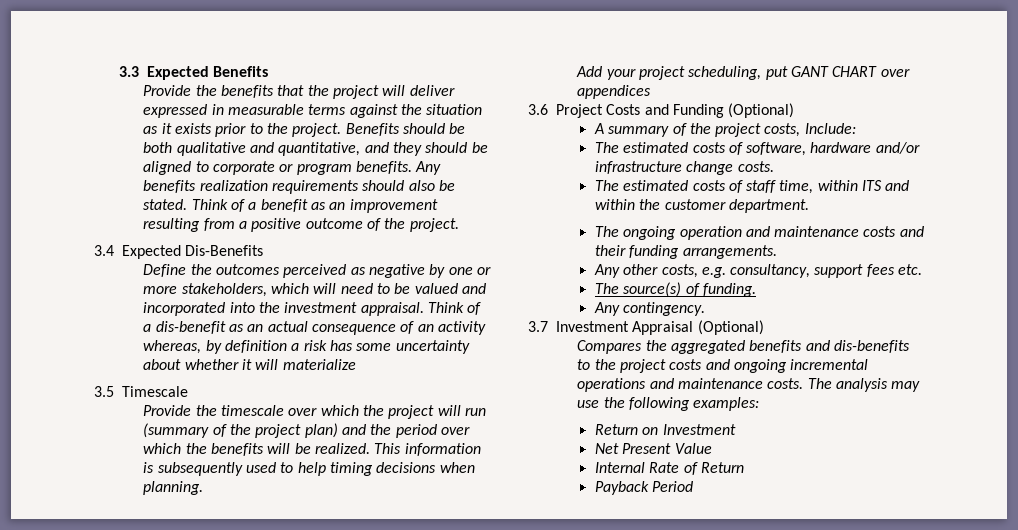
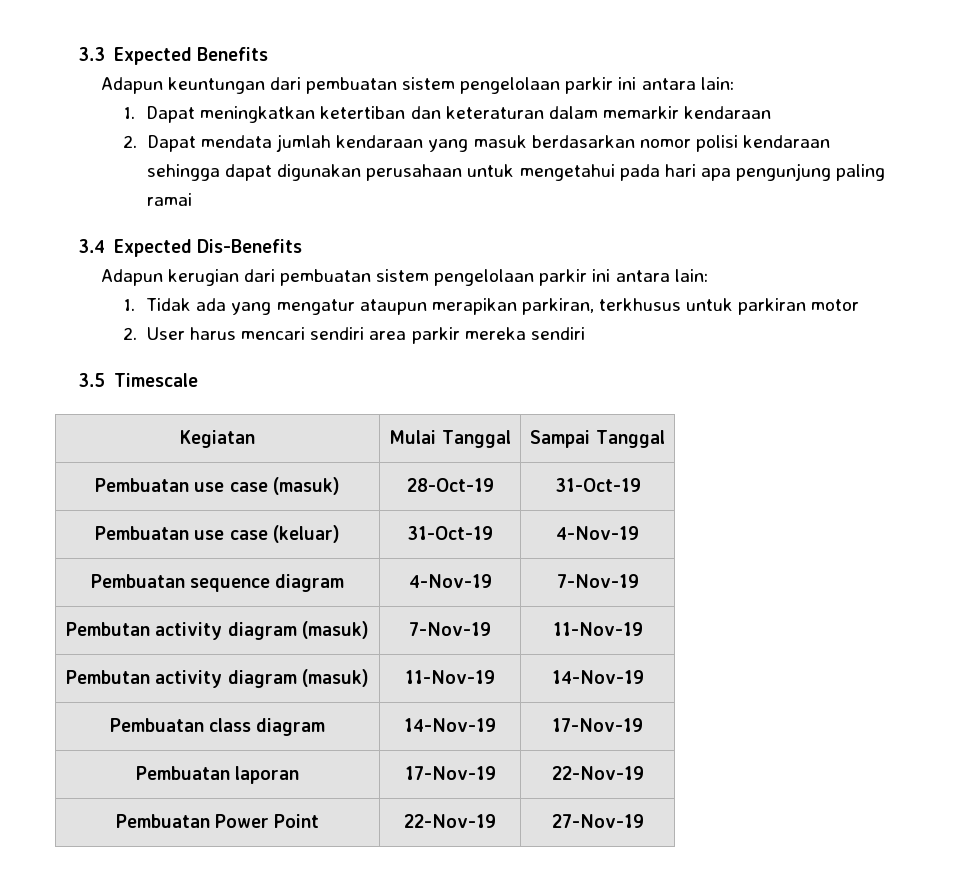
- Provide the benefits that the project will deliver expressed in measurable terms against the situation as it exists prior to the project. Benefits should be both qualitative and quantitative, and they should be aligned to corporate or program benefits. Any benefits realization requirements should also be stated. Think of a benefit as an improvement resulting from a positive outcome of the project.
+ Adapun keuntungan dari pembuatan sistem pengelolaan parkir ini antara lain:
+ 1. Dapat meningkatkan ketertiban dan keteraturan dalam memarkir kendaraan
+ 2. Dapat mendata jumlah kendaraan yang masuk berdasarkan nomor polisi kendaraan sehingga dapat digunakan perusahaan untuk mengetahui pada hari apa pengunjung paling ramai
  3.4 Expected Dis-Benefits
- Define the outcomes perceived as negative by one or more stakeholders, which will need to be valued and incorporated into the investment appraisal. Think of a dis-benefit as an actual consequence of an activity whereas, by definition a risk has some uncertainty about whether it will materialize
+ Adapun kerugian dari pembuatan sistem pengelolaan parkir ini antara lain:
+ 1. Tidak ada yang mengatur ataupun merapikan parkiran, terkhusus untuk parkiran motor
+ 2. User harus mencari sendiri area parkir mereka sendiri
  3.5 Timescale
- Provide the timescale over which the project will run (summary of the project plan) and the period over which the benefits will be realized. This information is subsequently used to help timing decisions when planning.
- Add your project scheduling, put GANT CHART over appendices
- 3.6 Project Costs and Funding (Optional)
- A summary of the project costs, Include:
- The estimated costs of software, hardware and/or infrastructure change costs.
- The estimated costs of staff time, within ITS and within the customer department.
- The ongoing operation and maintenance costs and their funding arrangements.
- Any other costs, e.g. consultancy, support fees etc.
- The source(s) of funding.
- Any contingency.
- 3.7 Investment Appraisal (Optional)
- Compares the aggregated benefits and dis-benefits to the project costs and ongoing incremental operations and maintenance costs. The analysis may use the following examples:
- Return on Investment
- Net Present Value
- Internal Rate of Return
- Payback Period
+ Kegiatan | Mulai Tanggal | Sampai Tanggal
+ Pembuatan use case (masuk) | 28-Oct-19 | 31-Oct-19
+ Pembuatan use case (keluar) | 31-Oct-19 | 4-Nov-19
+ Pembuatan sequence diagram | 4-Nov-19 | 7-Nov-19
+ Pembutan activity diagram (masuk) | 7-Nov-19 | 11-Nov-19
+ Pembutan activity diagram (masuk) | 11-Nov-19 | 14-Nov-19
+ Pembuatan class diagram | 14-Nov-19 | 17-Nov-19
+ Pembuatan laporan | 17-Nov-19 | 22-Nov-19
+ Pembuatan Power Point | 22-Nov-19 | 27-Nov-19

